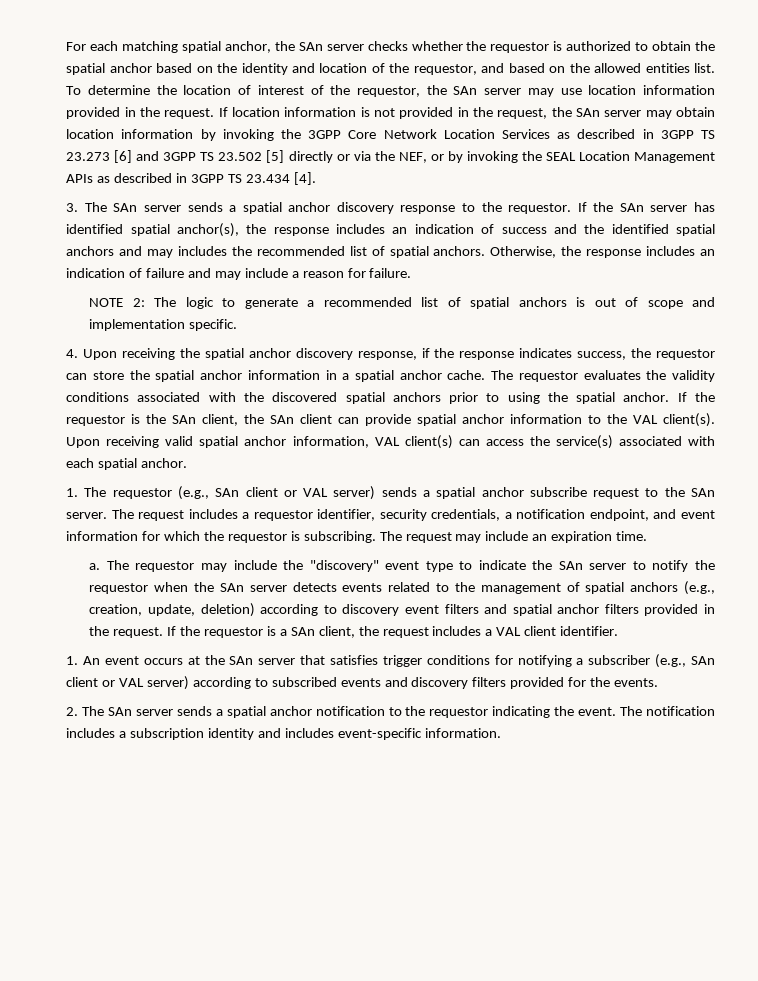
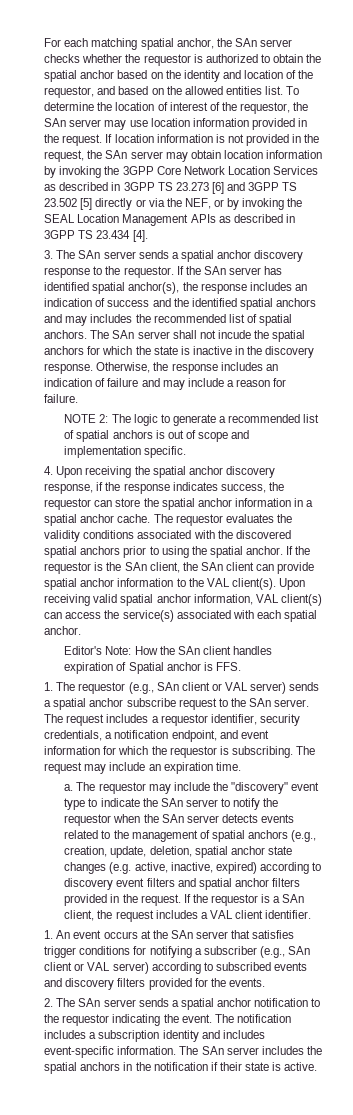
+ The SAn server shall not incude the spatial anchors for which the state is inactive in the discovery response.
+ Editor's Note: How the SAn client handles expiration of Spatial anchor is FFS.
- The requestor may include the "discovery" event type to indicate the SAn server to notify the requestor when the SAn server detects events related to the management of spatial anchors (e.g., creation, update, deletion) according to discovery event filters and spatial anchor filters provided in the request.
+ The requestor may include the "discovery" event type to indicate the SAn server to notify the requestor when the SAn server detects events related to the management of spatial anchors (e.g., creation, update, deletion, spatial anchor state changes (e.g. active, inactive, expired) according to discovery event filters and spatial anchor filters provided in the request.
+ The SAn server includes the spatial anchors in the notification if their state is active.

